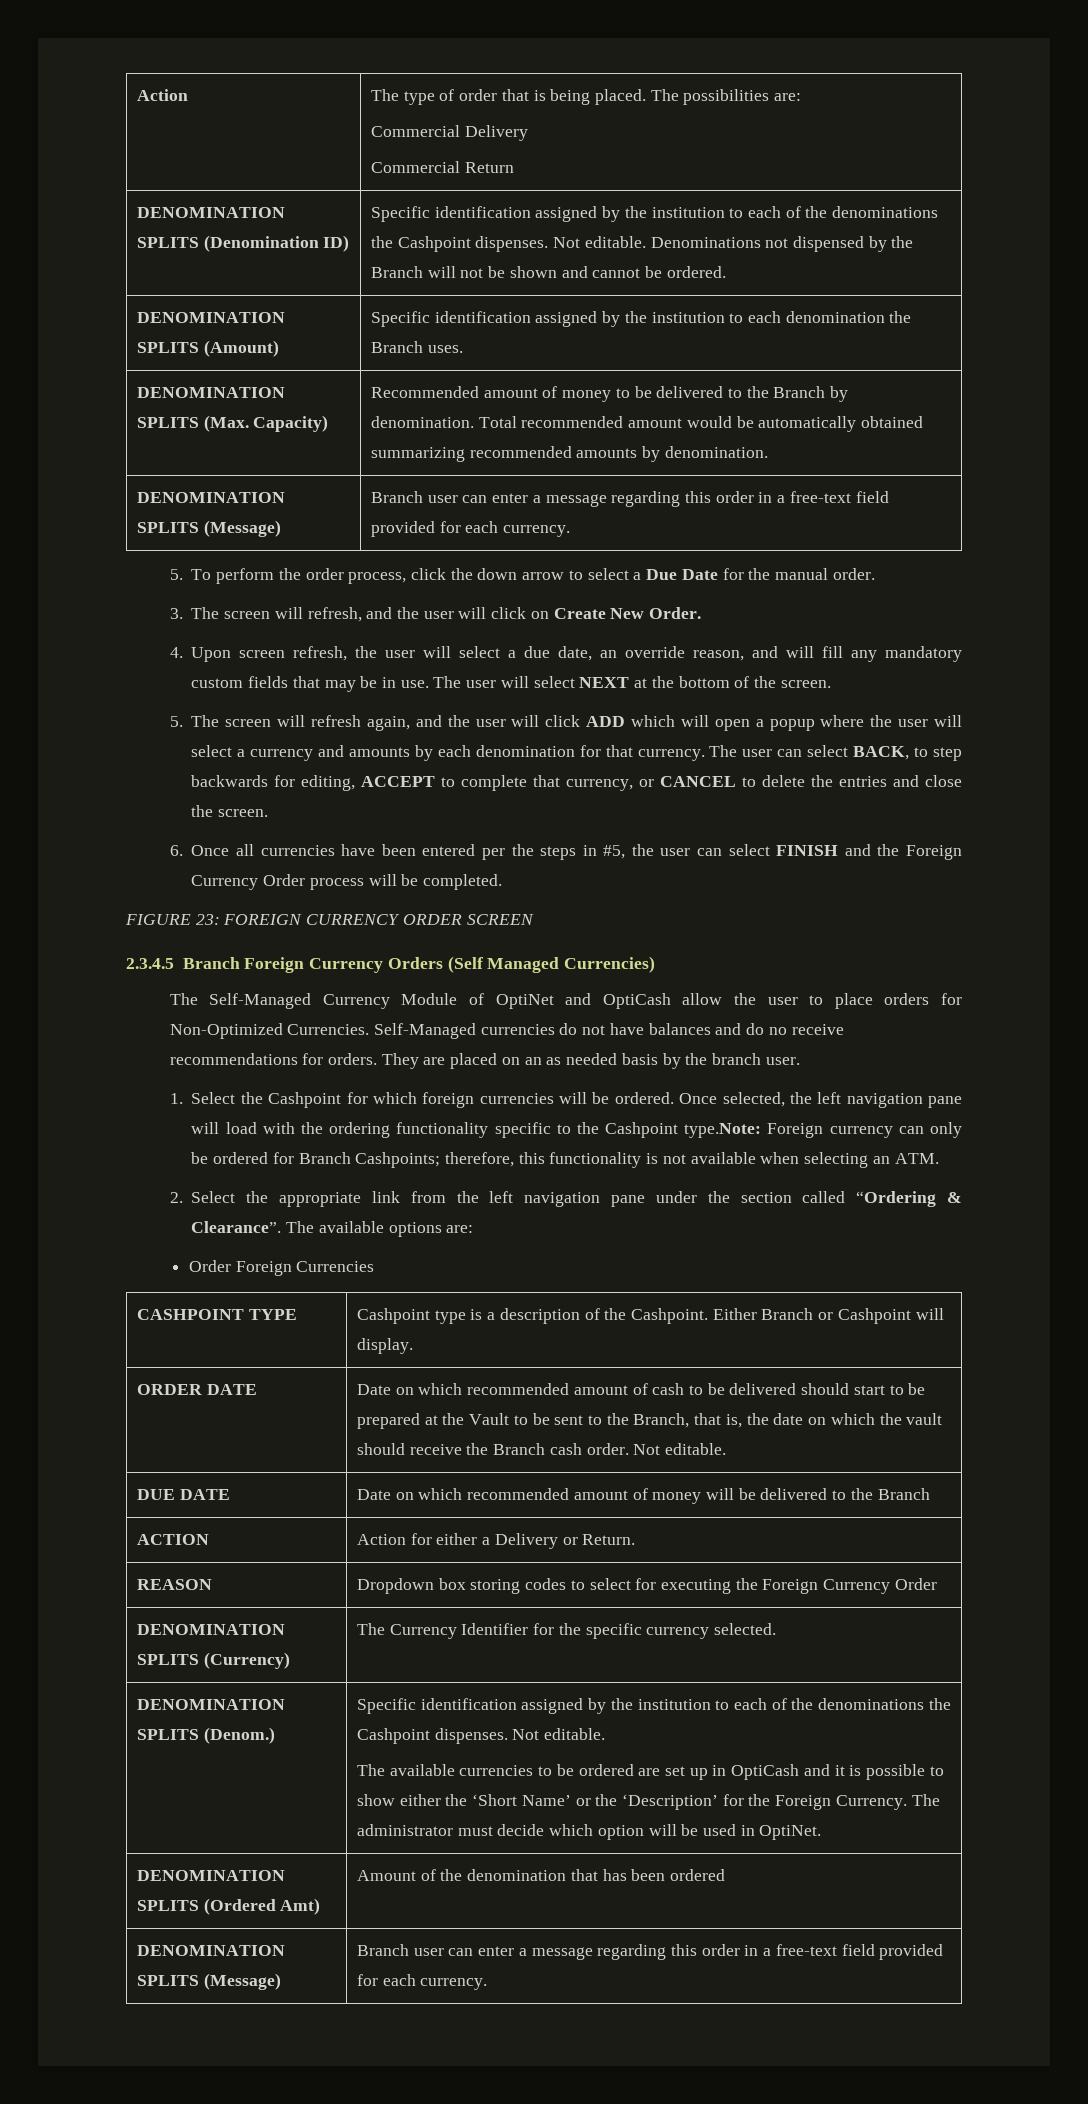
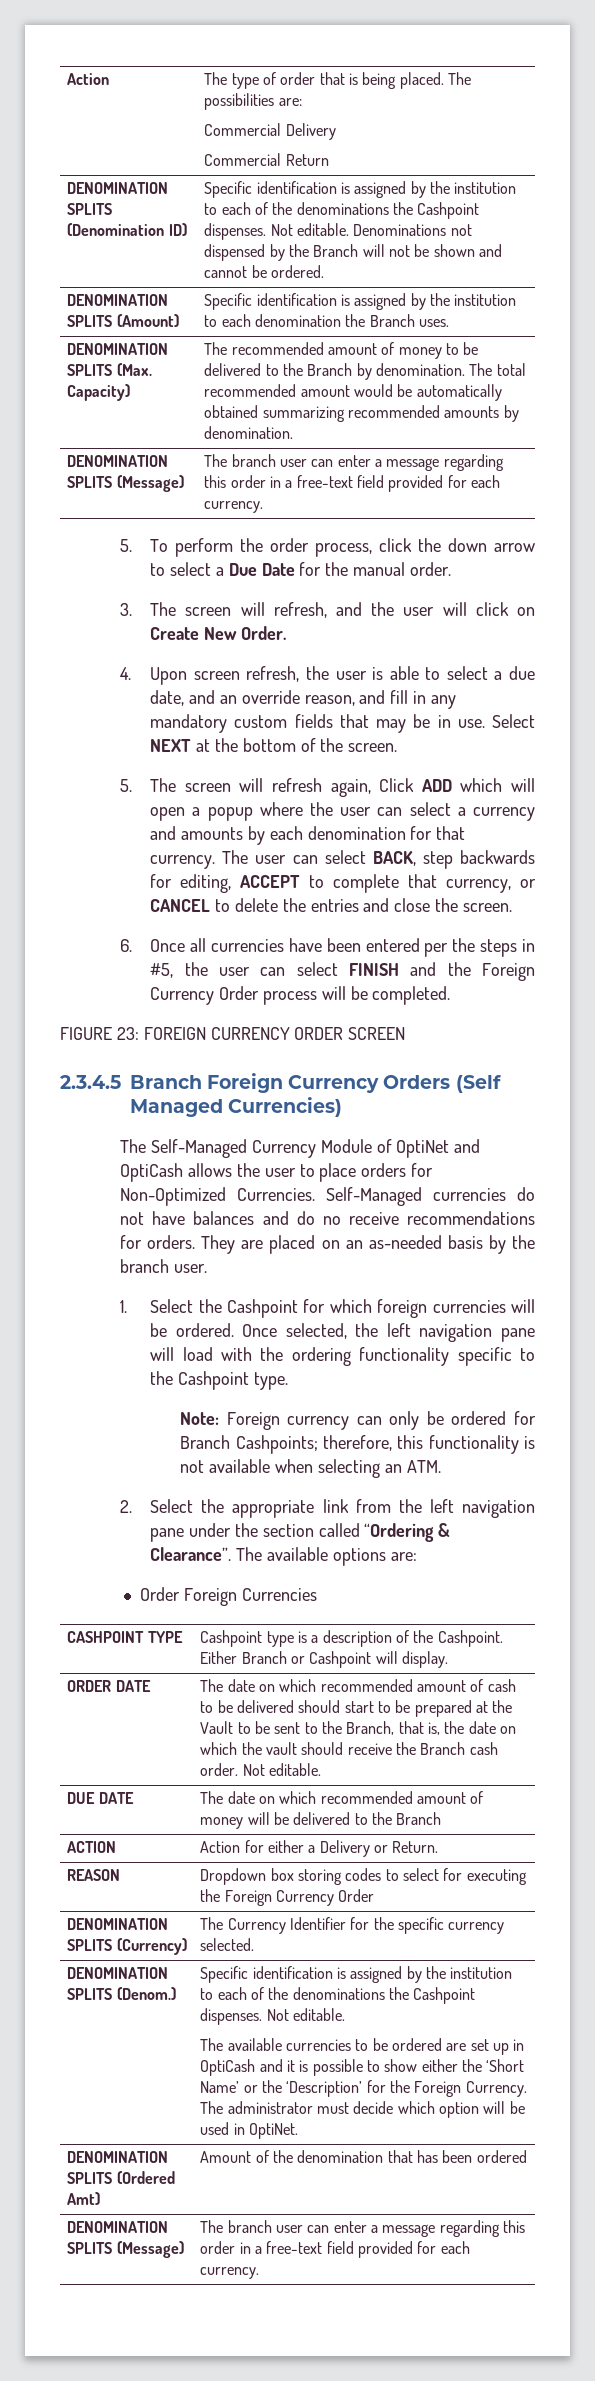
- DENOMINATION SPLITS (Denomination ID) | Specific identification assigned by the institution to each of the denominations the Cashpoint dispenses. Not editable. Denominations not dispensed by the Branch will not be shown and cannot be ordered.
+ DENOMINATION SPLITS (Denomination ID) | Specific identification is assigned by the institution to each of the denominations the Cashpoint dispenses. Not editable. Denominations not dispensed by the Branch will not be shown and cannot be ordered.
- DENOMINATION SPLITS (Amount) | Specific identification assigned by the institution to each denomination the Branch uses.
+ DENOMINATION SPLITS (Amount) | Specific identification is assigned by the institution to each denomination the Branch uses.
- DENOMINATION SPLITS (Max. Capacity) | Recommended amount of money to be delivered to the Branch by denomination. Total recommended amount would be automatically obtained summarizing recommended amounts by denomination.
- DENOMINATION SPLITS (Message) | Branch user can enter a message regarding this order in a free-text field provided for each currency.
+ DENOMINATION SPLITS (Max. Capacity) | The recommended amount of money to be delivered to the Branch by denomination. The total recommended amount would be automatically obtained summarizing recommended amounts by denomination.
+ DENOMINATION SPLITS (Message) | The branch user can enter a message regarding this order in a free-text field provided for each currency.
- 4. Upon screen refresh, the user will select a due date, an override reason, and will fill any mandatory custom fields that may be in use.
+ 4. Upon screen refresh, the user is able to select a due date, and an override reason, and fill in any mandatory custom fields that may be in use.
- The user will select NEXT at the bottom of the screen.
+ Select NEXT at the bottom of the screen.
- 5. The screen will refresh again, and the user will click ADD which will open a popup where the user will select a currency and amounts by each denomination for that currency.
+ 5. The screen will refresh again, Click ADD which will open a popup where the user can select a currency and amounts by each denomination for that currency.
- The user can select BACK, to step backwards for editing, ACCEPT to complete that currency, or CANCEL to delete the entries and close the screen.
+ The user can select BACK, step backwards for editing, ACCEPT to complete that currency, or CANCEL to delete the entries and close the screen.
- The Self-Managed Currency Module of OptiNet and OptiCash allow the user to place orders for Non-Optimized Currencies.
+ The Self-Managed Currency Module of OptiNet and OptiCash allows the user to place orders for Non-Optimized Currencies.
- They are placed on an as needed basis by the branch user.
+ They are placed on an as-needed basis by the branch user.
- Once selected, the left navigation pane will load with the ordering functionality specific to the Cashpoint type.Note: Foreign currency can only be ordered for Branch Cashpoints; therefore, this functionality is not available when selecting an ATM.
+ Once selected, the left navigation pane will load with the ordering functionality specific to the Cashpoint type.
+ Note: Foreign currency can only be ordered for Branch Cashpoints; therefore, this functionality is not available when selecting an ATM.
- Date on which recommended amount of cash to be delivered should start to be prepared at the Vault to be sent to the Branch, that is, the date on which the vault should receive the Branch cash order.
+ The date on which recommended amount of cash to be delivered should start to be prepared at the Vault to be sent to the Branch, that is, the date on which the vault should receive the Branch cash order.
- DUE DATE | Date on which recommended amount of money will be delivered to the Branch
+ DUE DATE | The date on which recommended amount of money will be delivered to the Branch
- DENOMINATION SPLITS (Denom.) | Specific identification assigned by the institution to each of the denominations the Cashpoint dispenses.
+ DENOMINATION SPLITS (Denom.) | Specific identification is assigned by the institution to each of the denominations the Cashpoint dispenses.
  DENOMINATION SPLITS (Ordered Amt) | Amount of the denomination that has been ordered
- DENOMINATION SPLITS (Message) | Branch user can enter a message regarding this order in a free-text field provided for each currency.
+ DENOMINATION SPLITS (Message) | The branch user can enter a message regarding this order in a free-text field provided for each currency.

